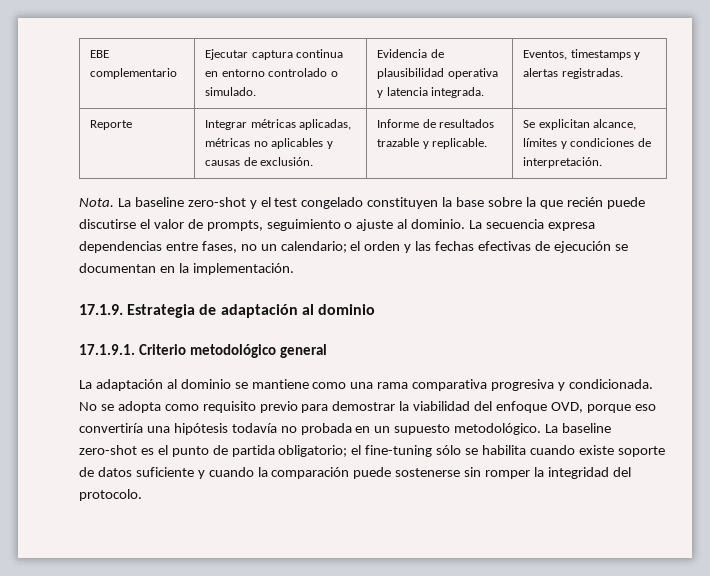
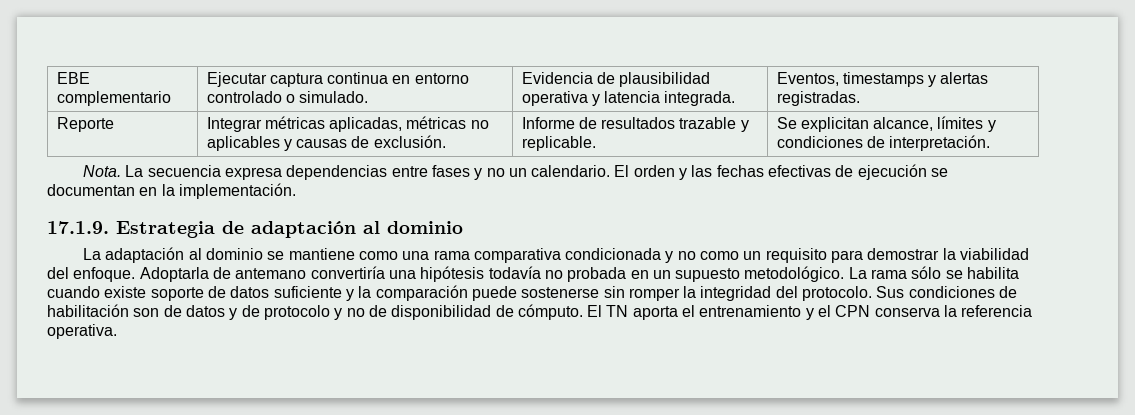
- La baseline zero-shot y el test congelado constituyen la base sobre la que recién puede discutirse el valor de prompts, seguimiento o ajuste al dominio. La secuencia expresa dependencias entre fases, no un calendario; el orden y las fechas efectivas de ejecución se documentan en la implementación.
+ La secuencia expresa dependencias entre fases y no un calendario. El orden y las fechas efectivas de ejecución se documentan en la implementación.
- 17.1.9.1. Criterio metodológico general
- La adaptación al dominio se mantiene como una rama comparativa progresiva y condicionada. No se adopta como requisito previo para demostrar la viabilidad del enfoque OVD, porque eso convertiría una hipótesis todavía no probada en un supuesto metodológico.
+ La adaptación al dominio se mantiene como una rama comparativa condicionada y no como un requisito para demostrar la viabilidad del enfoque. Adoptarla de antemano convertiría una hipótesis todavía no probada en un supuesto metodológico.
- La baseline zero-shot es el punto de partida obligatorio; el fine-tuning sólo se habilita cuando existe soporte de datos suficiente y cuando la comparación puede sostenerse sin romper la integridad del protocolo.
+ La rama sólo se habilita cuando existe soporte de datos suficiente y la comparación puede sostenerse sin romper la integridad del protocolo.
+ Sus condiciones de habilitación son de datos y de protocolo y no de disponibilidad de cómputo. El TN aporta el entrenamiento y el CPN conserva la referencia operativa.

